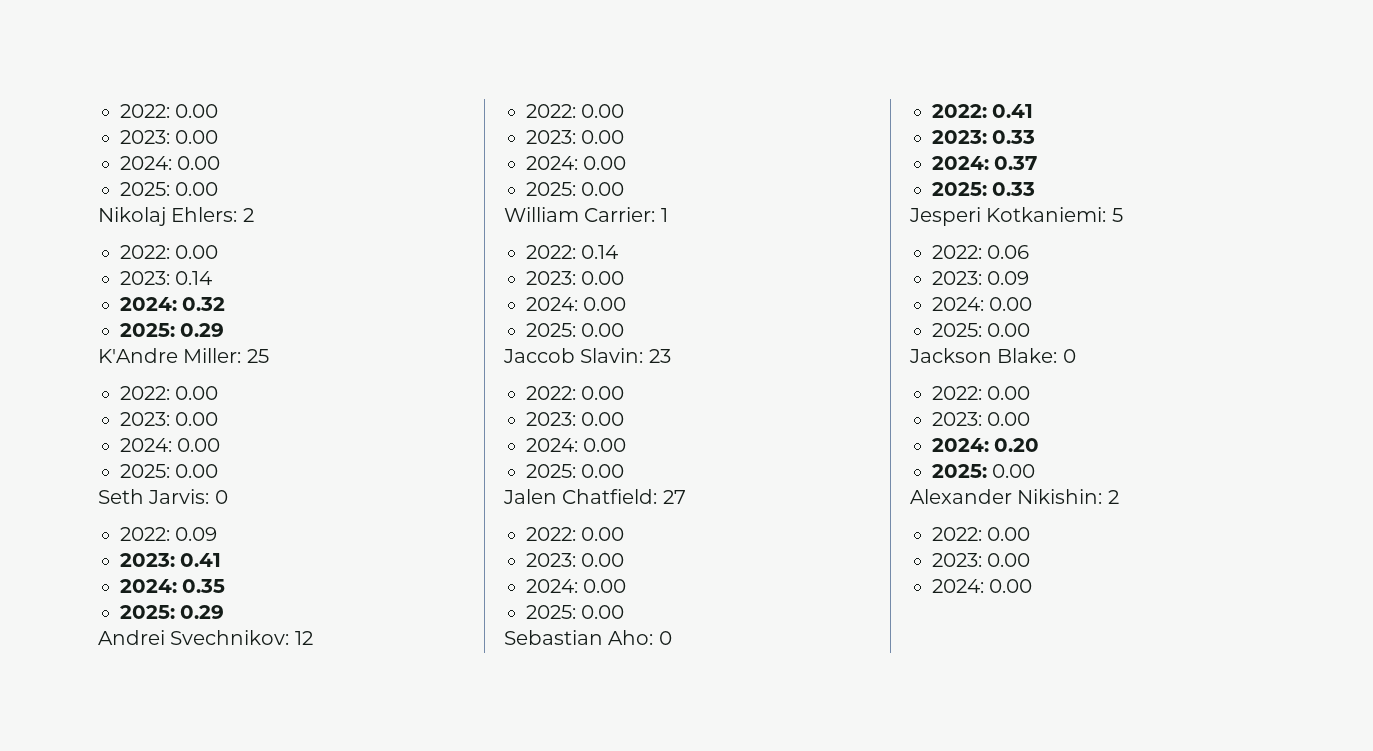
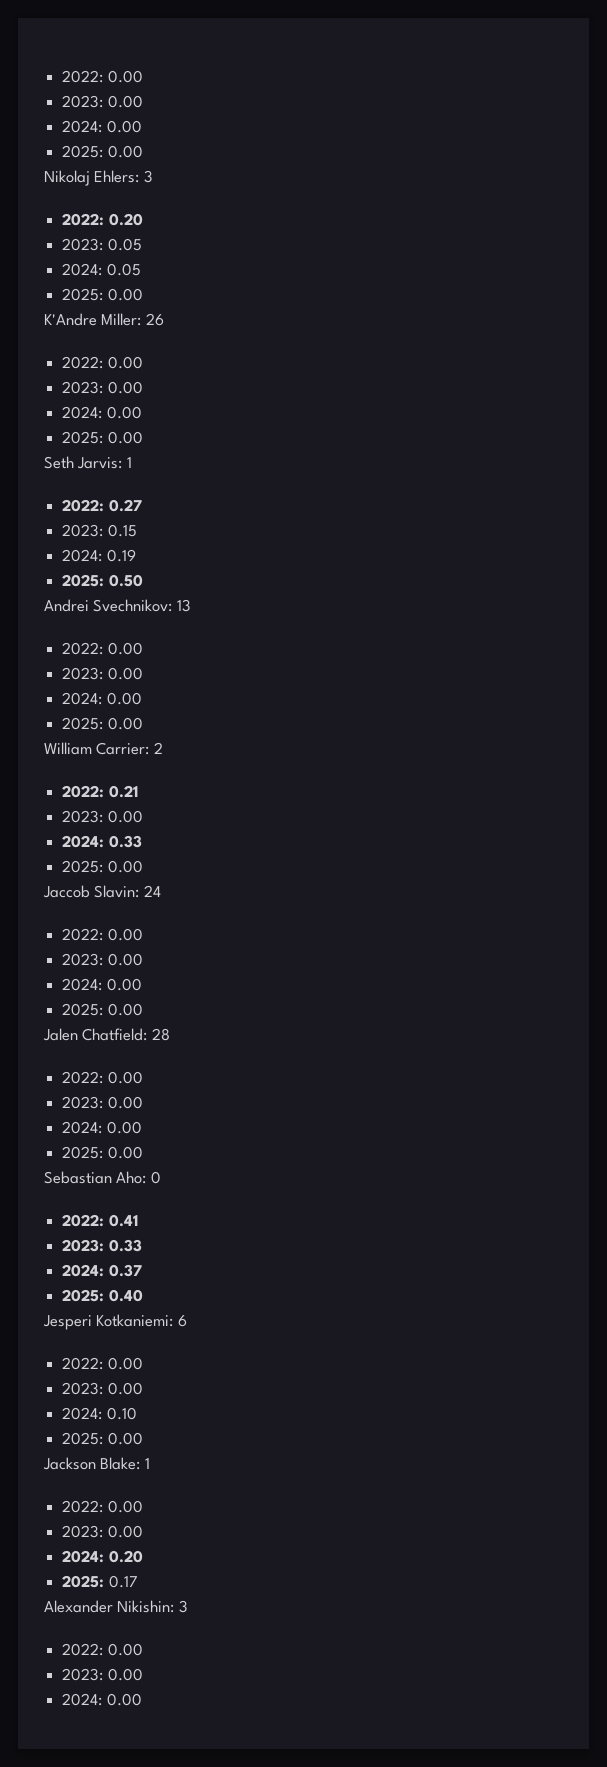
- Nikolaj Ehlers: 2
- 2022: 0.00
- 2023: 0.14
- 2024: 0.32
- 2025: 0.29
+ Nikolaj Ehlers: 3
+ 2022: 0.20
+ 2023: 0.05
+ 2024: 0.05
+ 2025: 0.00
- K'Andre Miller: 25
+ K'Andre Miller: 26
- Seth Jarvis: 0
- 2022: 0.09
- 2023: 0.41
- 2024: 0.35
- 2025: 0.29
+ Seth Jarvis: 1
+ 2022: 0.27
+ 2023: 0.15
+ 2024: 0.19
+ 2025: 0.50
- Andrei Svechnikov: 12
+ Andrei Svechnikov: 13
- William Carrier: 1
- 2022: 0.14
+ William Carrier: 2
+ 2022: 0.21
  2023: 0.00
- 2024: 0.00
+ 2024: 0.33
- Jaccob Slavin: 23
+ Jaccob Slavin: 24
- Jalen Chatfield: 27
+ Jalen Chatfield: 28
- 2025: 0.33
+ 2025: 0.40
- Jesperi Kotkaniemi: 5
- 2022: 0.06
- 2023: 0.09
- 2024: 0.00
+ Jesperi Kotkaniemi: 6
+ 2022: 0.00
+ 2023: 0.00
+ 2024: 0.10
- Jackson Blake: 0
+ Jackson Blake: 1
  2024: 0.20
- 2025: 0.00
+ 2025: 0.17
- Alexander Nikishin: 2
+ Alexander Nikishin: 3

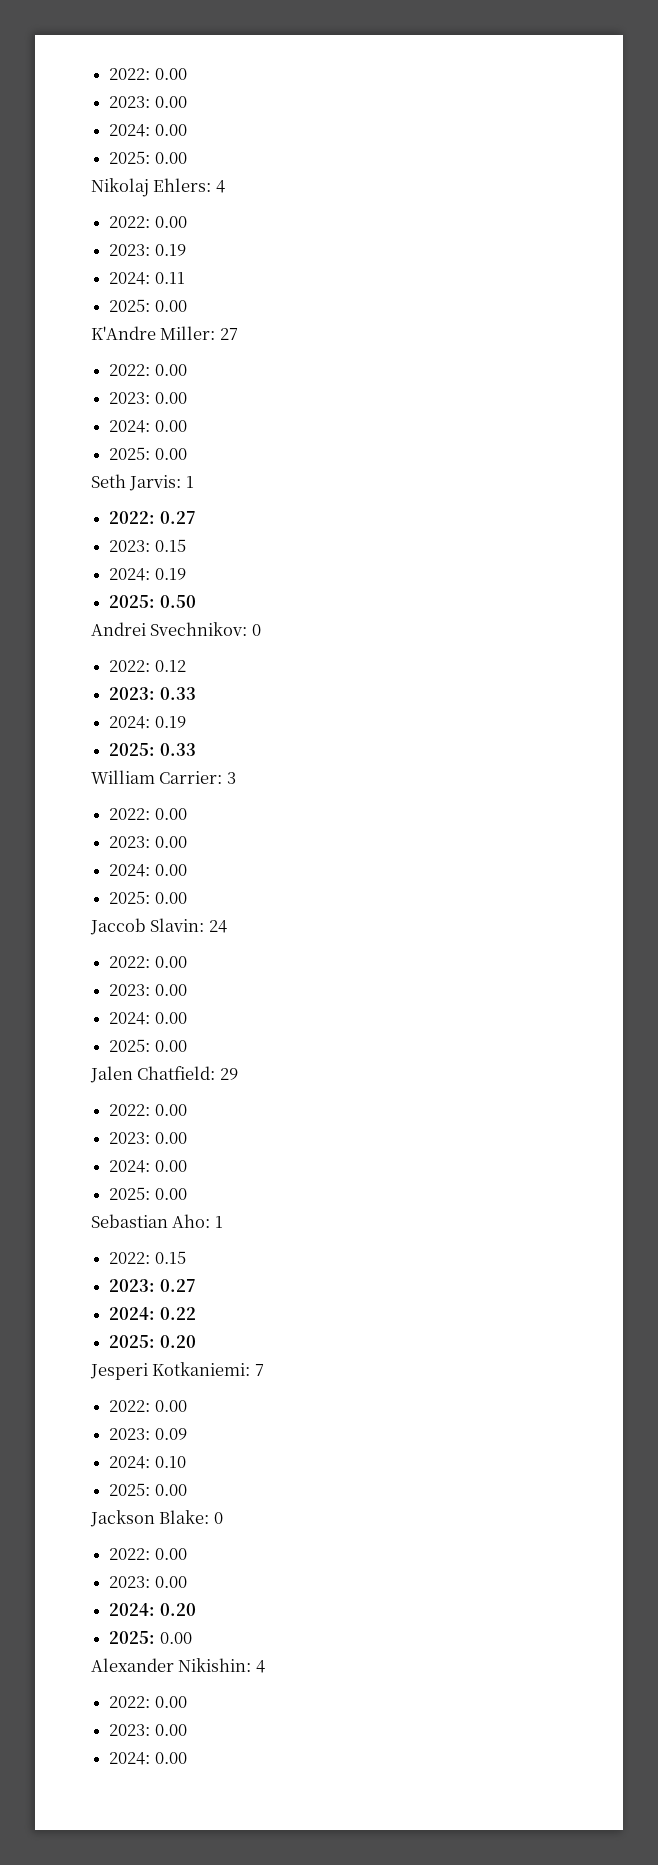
- Nikolaj Ehlers: 3
- 2022: 0.20
- 2023: 0.05
- 2024: 0.05
+ Nikolaj Ehlers: 4
+ 2022: 0.00
+ 2023: 0.19
+ 2024: 0.11
- K'Andre Miller: 26
+ K'Andre Miller: 27
- Andrei Svechnikov: 13
+ Andrei Svechnikov: 0
+ 2022: 0.12
+ 2023: 0.33
+ 2024: 0.19
+ 2025: 0.33
+ William Carrier: 3
  2022: 0.00
  2023: 0.00
  2024: 0.00
- 2025: 0.00
- William Carrier: 2
- 2022: 0.21
- 2023: 0.00
- 2024: 0.33
- Jalen Chatfield: 28
+ Jalen Chatfield: 29
- Sebastian Aho: 0
- 2022: 0.41
- 2023: 0.33
- 2024: 0.37
- 2025: 0.40
+ Sebastian Aho: 1
+ 2022: 0.15
+ 2023: 0.27
+ 2024: 0.22
+ 2025: 0.20
- Jesperi Kotkaniemi: 6
+ Jesperi Kotkaniemi: 7
  2022: 0.00
- 2023: 0.00
+ 2023: 0.09
- Jackson Blake: 1
+ Jackson Blake: 0
  2024: 0.20
- 2025: 0.17
+ 2025: 0.00
- Alexander Nikishin: 3
+ Alexander Nikishin: 4

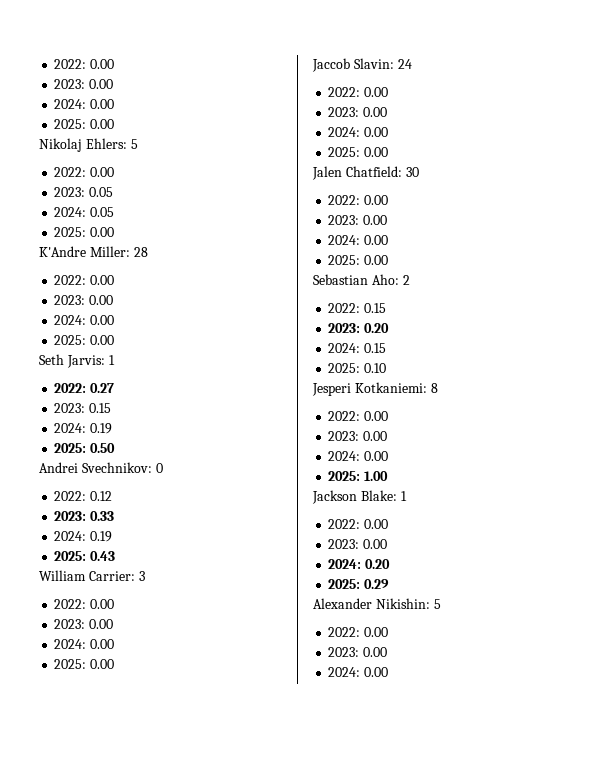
- Nikolaj Ehlers: 4
+ Nikolaj Ehlers: 5
  2022: 0.00
- 2023: 0.19
- 2024: 0.11
+ 2023: 0.05
+ 2024: 0.05
- K'Andre Miller: 27
+ K'Andre Miller: 28
- 2025: 0.33
+ 2025: 0.43
- Jalen Chatfield: 29
+ Jalen Chatfield: 30
- Sebastian Aho: 1
+ Sebastian Aho: 2
- 2023: 0.27
- 2024: 0.22
- 2025: 0.20
+ 2023: 0.20
+ 2024: 0.15
+ 2025: 0.10
- Jesperi Kotkaniemi: 7
+ Jesperi Kotkaniemi: 8
  2022: 0.00
- 2023: 0.09
- 2024: 0.10
- 2025: 0.00
+ 2023: 0.00
+ 2024: 0.00
+ 2025: 1.00
- Jackson Blake: 0
+ Jackson Blake: 1
  2024: 0.20
- 2025: 0.00
+ 2025: 0.29
- Alexander Nikishin: 4
+ Alexander Nikishin: 5

